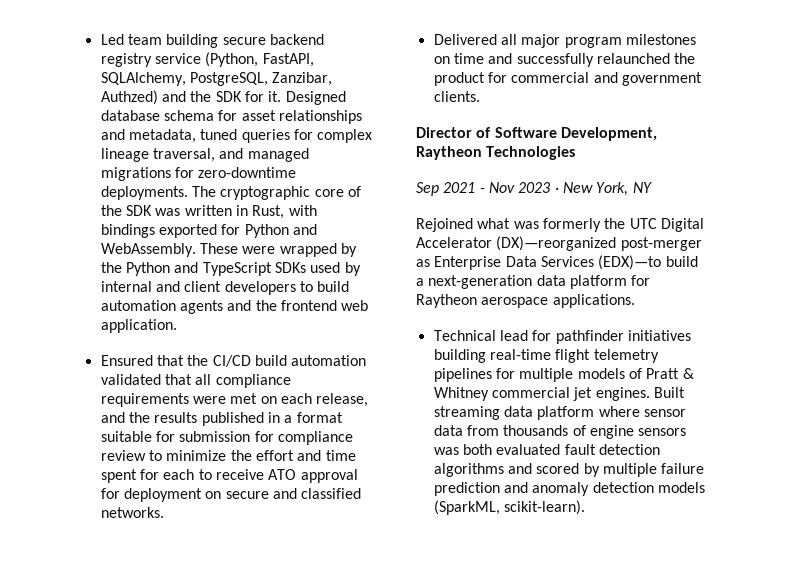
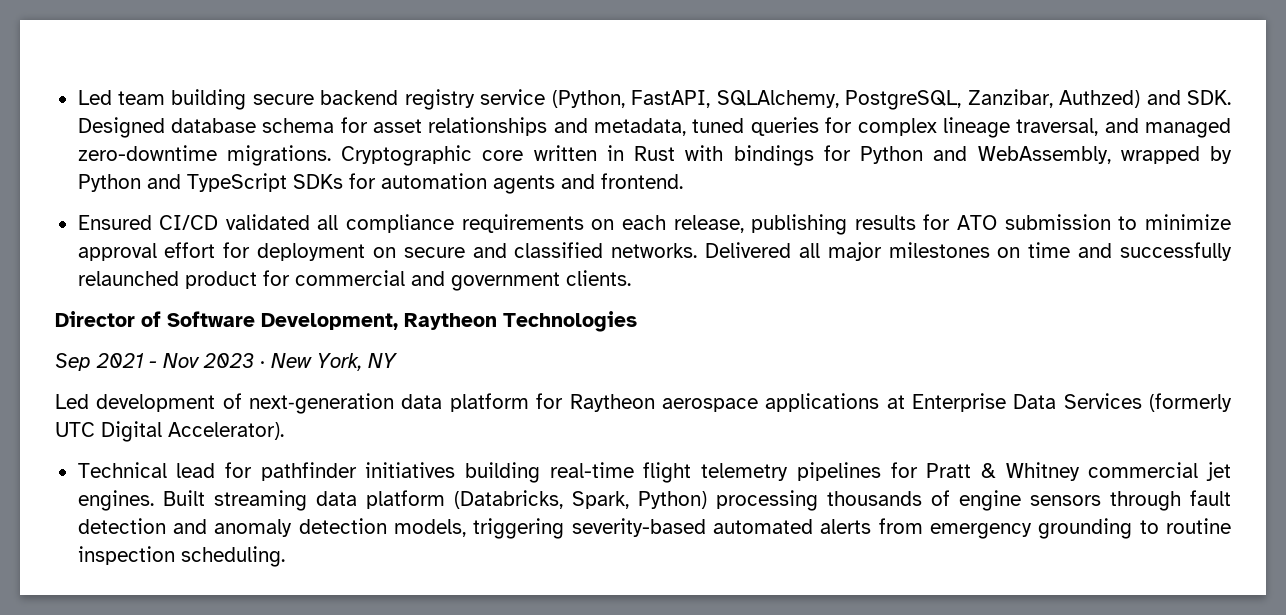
- Led team building secure backend registry service (Python, FastAPI, SQLAlchemy, PostgreSQL, Zanzibar, Authzed) and the SDK for it. Designed database schema for asset relationships and metadata, tuned queries for complex lineage traversal, and managed migrations for zero-downtime deployments. The cryptographic core of the SDK was written in Rust, with bindings exported for Python and WebAssembly. These were wrapped by the Python and TypeScript SDKs used by internal and client developers to build automation agents and the frontend web application.
- Ensured that the CI/CD build automation validated that all compliance requirements were met on each release, and the results published in a format suitable for submission for compliance review to minimize the effort and time spent for each to receive ATO approval for deployment on secure and classified networks.
- Delivered all major program milestones on time and successfully relaunched the product for commercial and government clients.
+ Led team building secure backend registry service (Python, FastAPI, SQLAlchemy, PostgreSQL, Zanzibar, Authzed) and SDK. Designed database schema for asset relationships and metadata, tuned queries for complex lineage traversal, and managed zero-downtime migrations. Cryptographic core written in Rust with bindings for Python and WebAssembly, wrapped by Python and TypeScript SDKs for automation agents and frontend.
+ Ensured CI/CD validated all compliance requirements on each release, publishing results for ATO submission to minimize approval effort for deployment on secure and classified networks. Delivered all major milestones on time and successfully relaunched product for commercial and government clients.
- Rejoined what was formerly the UTC Digital Accelerator (DX)—reorganized post‑merger as Enterprise Data Services (EDX)—to build a next‑generation data platform for Raytheon aerospace applications.
+ Led development of next‑generation data platform for Raytheon aerospace applications at Enterprise Data Services (formerly UTC Digital Accelerator).
- Technical lead for pathfinder initiatives building real-time flight telemetry pipelines for multiple models of Pratt & Whitney commercial jet engines.
+ Technical lead for pathfinder initiatives building real-time flight telemetry pipelines for Pratt & Whitney commercial jet engines.
- Built streaming data platform where sensor data from thousands of engine sensors was both evaluated fault detection algorithms and scored by multiple failure prediction and anomaly detection models (SparkML, scikit-learn).
+ Built streaming data platform (Databricks, Spark, Python) processing thousands of engine sensors through fault detection and anomaly detection models, triggering severity-based automated alerts from emergency grounding to routine inspection scheduling.

